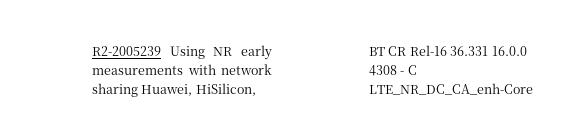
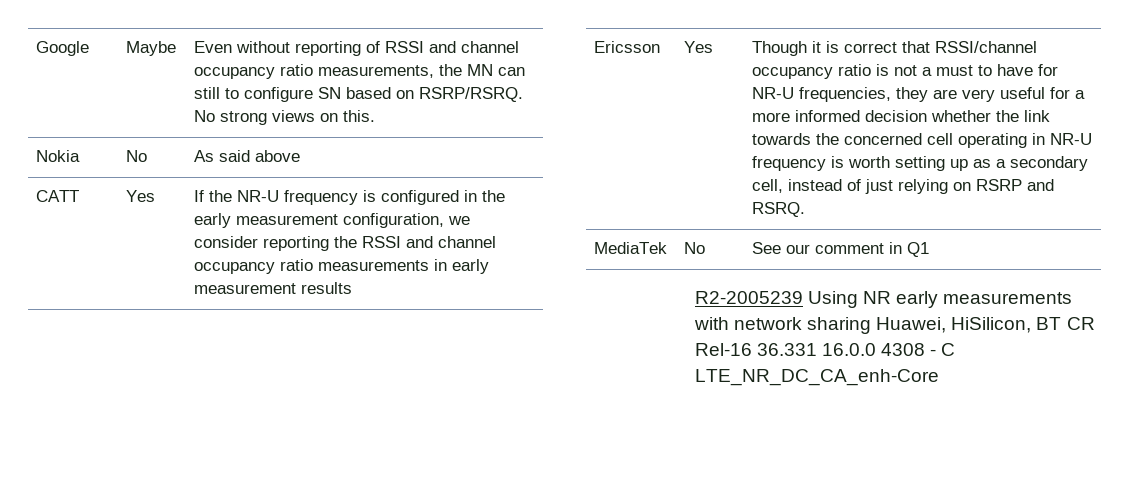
+ Google | Maybe | Even without reporting of RSSI and channel occupancy ratio measurements, the MN can still to configure SN based on RSRP/RSRQ. No strong views on this.
+ Nokia | No | As said above
+ CATT | Yes | If the NR-U frequency is configured in the early measurement configuration, we consider reporting the RSSI and channel occupancy ratio measurements in early measurement results
+ Ericsson | Yes | Though it is correct that RSSI/channel occupancy ratio is not a must to have for NR-U frequencies, they are very useful for a more informed decision whether the link towards the concerned cell operating in NR-U frequency is worth setting up as a secondary cell, instead of just relying on RSRP and RSRQ.
+ MediaTek | No | See our comment in Q1

